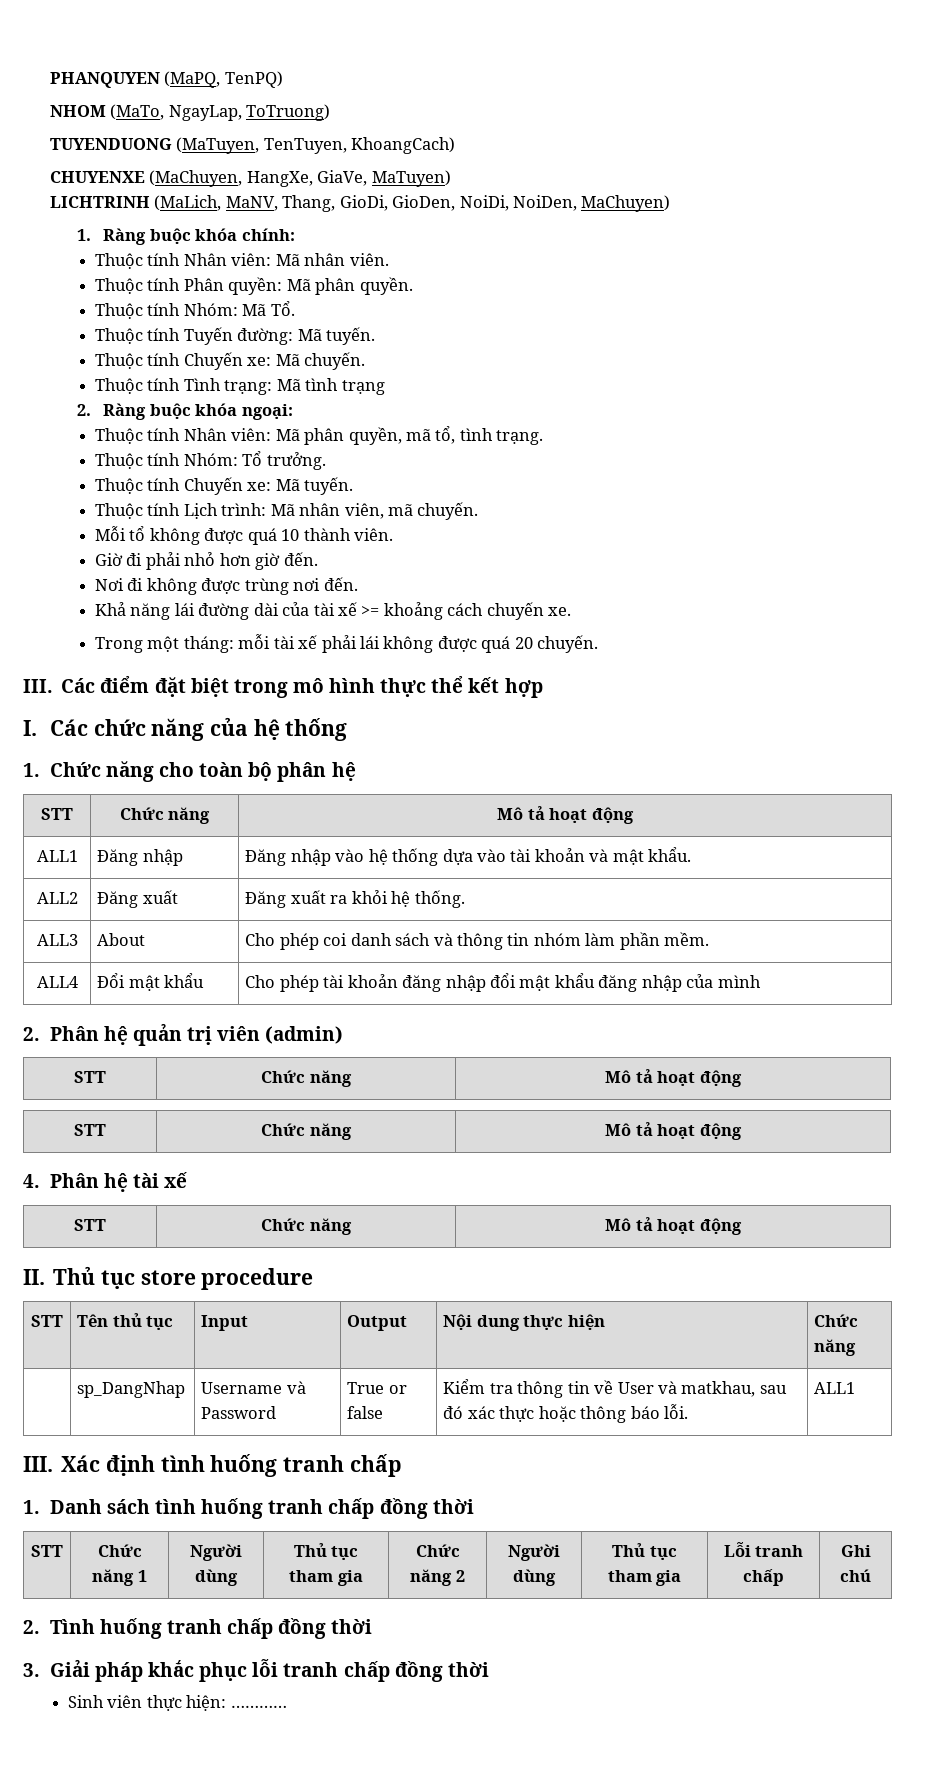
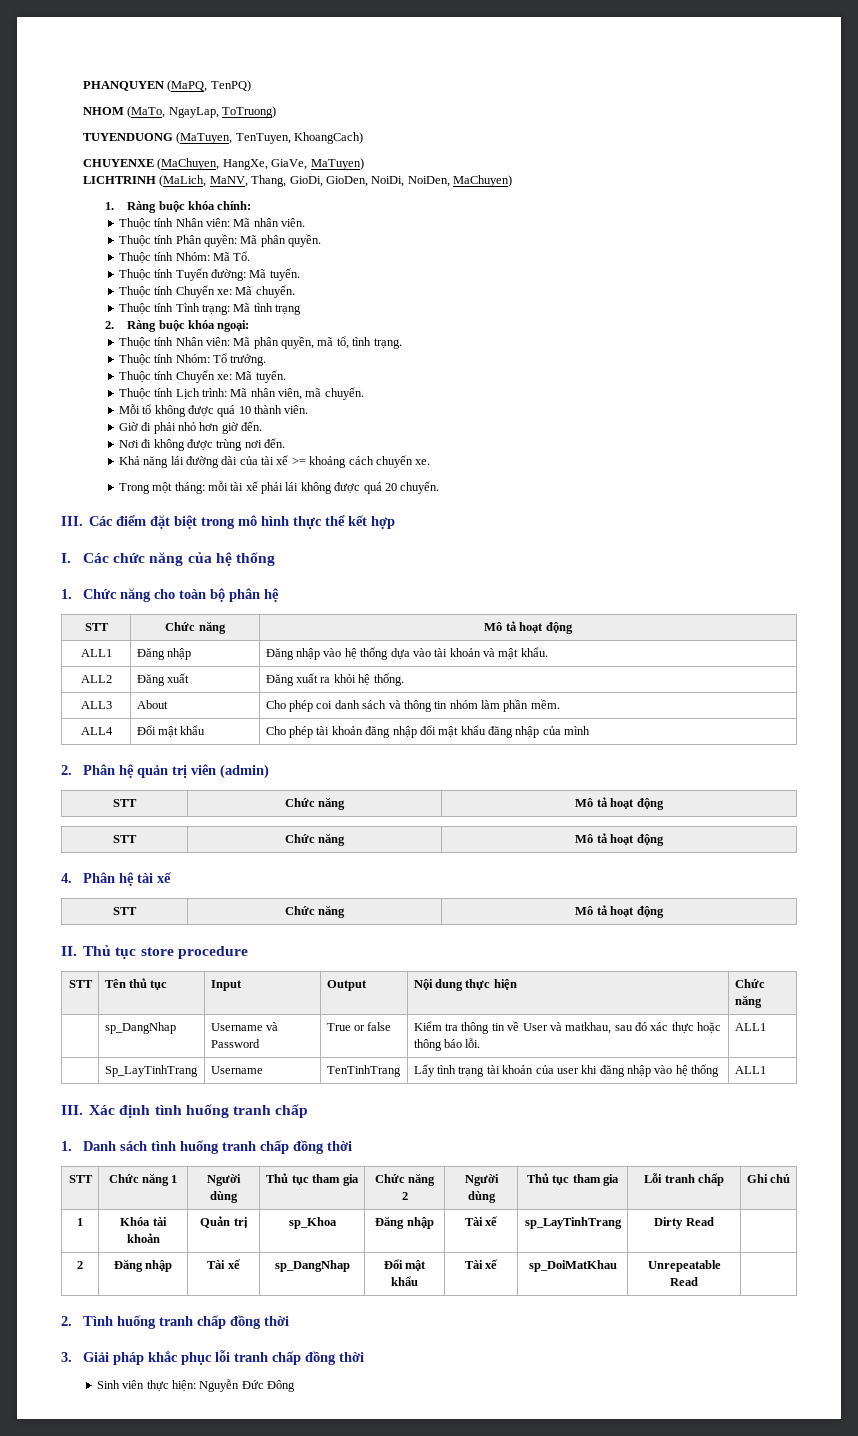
+ | Sp_LayTinhTrang | Username | TenTinhTrang | Lấy tình trạng tài khoản của user khi đăng nhập vào hệ thống | ALL1
+ 1 | Khóa tài khoản | Quản trị | sp_Khoa | Đăng nhập | Tài xế | sp_LayTinhTrang | Dirty Read |
+ 2 | Đăng nhập | Tài xế | sp_DangNhap | Đổi mật khẩu | Tài xế | sp_DoiMatKhau | Unrepeatable Read |
- Sinh viên thực hiện: …………
+ Sinh viên thực hiện: Nguyễn Đức Đông

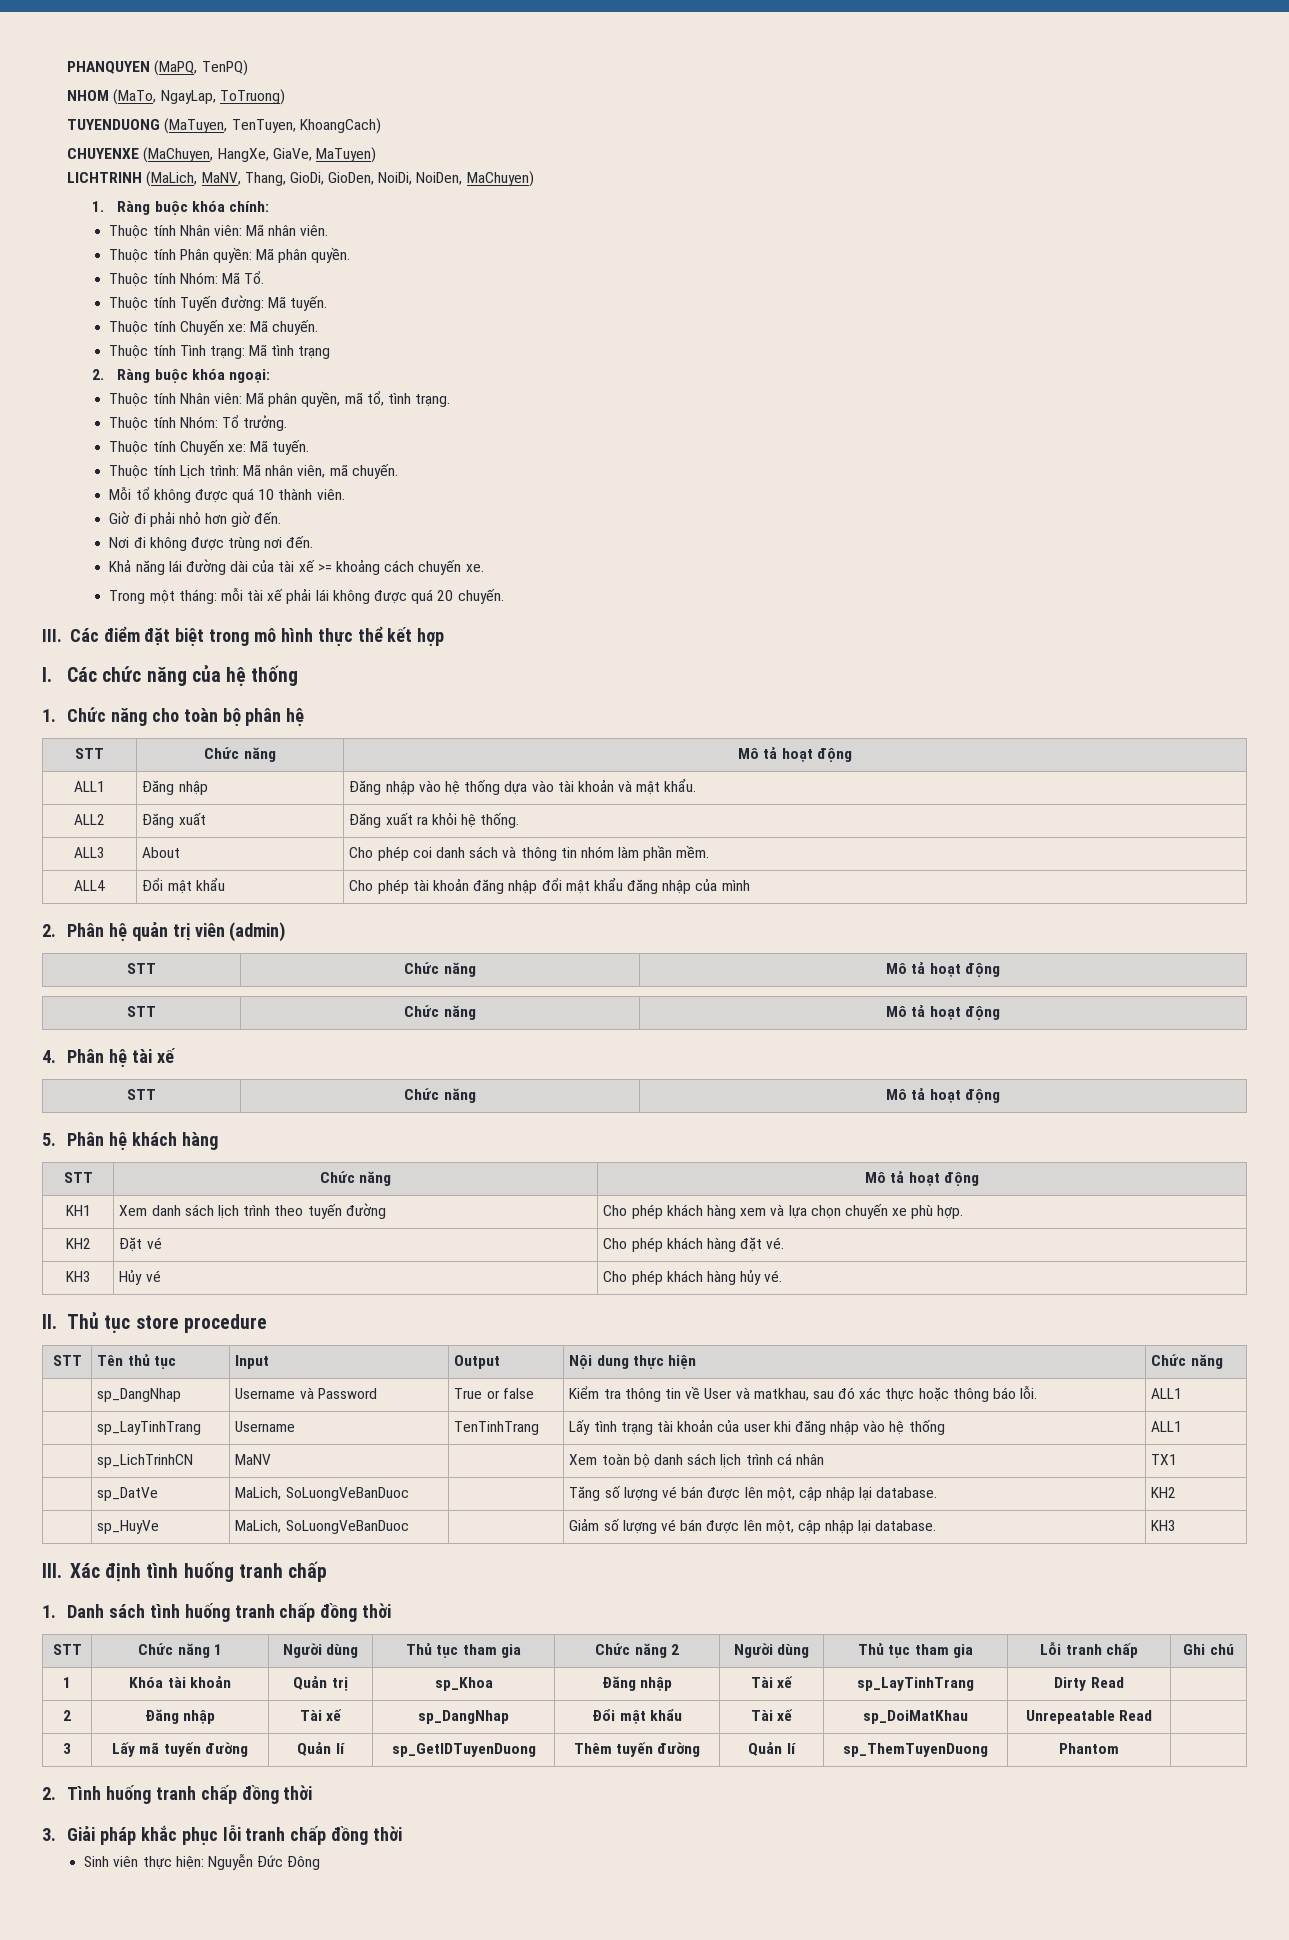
+ 5. Phân hệ khách hàng
+ STT | Chức năng | Mô tả hoạt động
+ KH1 | Xem danh sách lịch trình theo tuyến đường | Cho phép khách hàng xem và lựa chọn chuyến xe phù hợp.
+ KH2 | Đặt vé | Cho phép khách hàng đặt vé.
+ KH3 | Hủy vé | Cho phép khách hàng hủy vé.
- | Sp_LayTinhTrang | Username | TenTinhTrang | Lấy tình trạng tài khoản của user khi đăng nhập vào hệ thống | ALL1
+ | sp_LayTinhTrang | Username | TenTinhTrang | Lấy tình trạng tài khoản của user khi đăng nhập vào hệ thống | ALL1
+ | sp_LichTrinhCN | MaNV | | Xem toàn bộ danh sách lịch trình cá nhân | TX1
+ | sp_DatVe | MaLich, SoLuongVeBanDuoc | | Tăng số lượng vé bán được lên một, cập nhập lại database. | KH2
+ | sp_HuyVe | MaLich, SoLuongVeBanDuoc | | Giảm số lượng vé bán được lên một, cập nhập lại database. | KH3
+ 3 | Lấy mã tuyến đường | Quản lí | sp_GetIDTuyenDuong | Thêm tuyến đường | Quản lí | sp_ThemTuyenDuong | Phantom |

